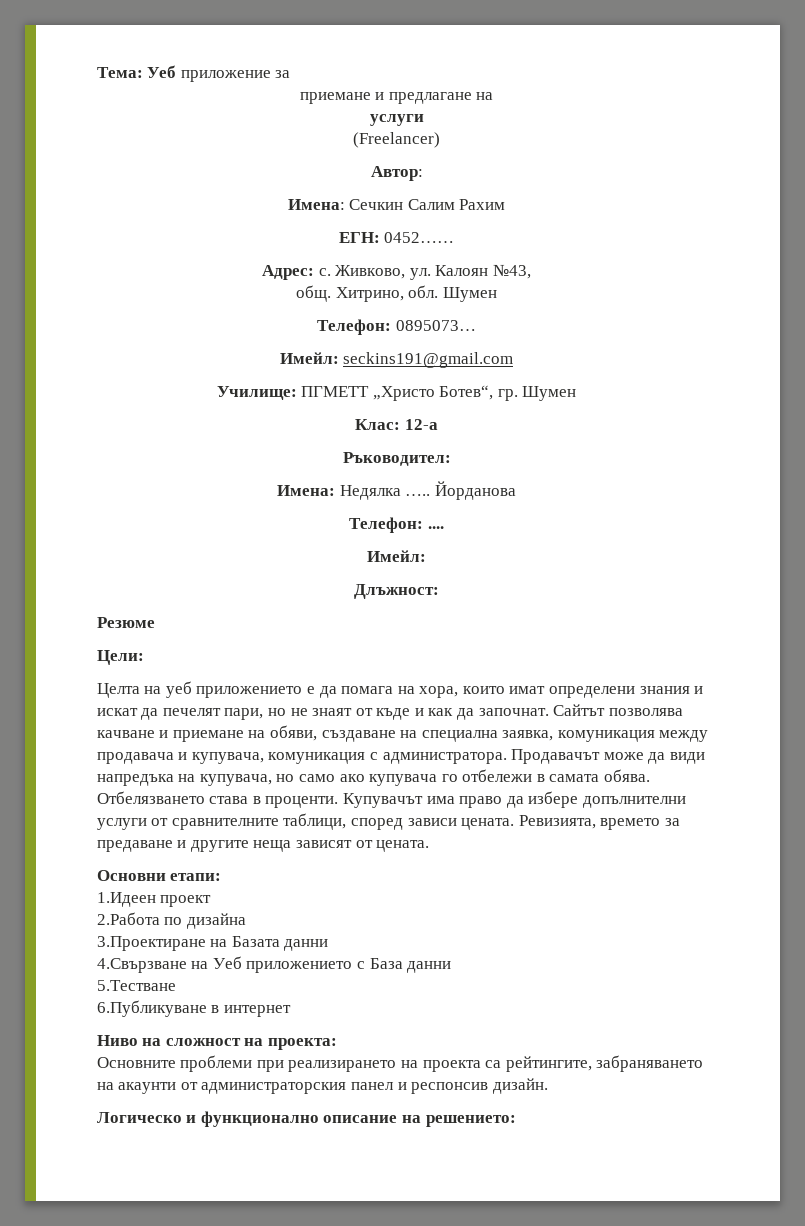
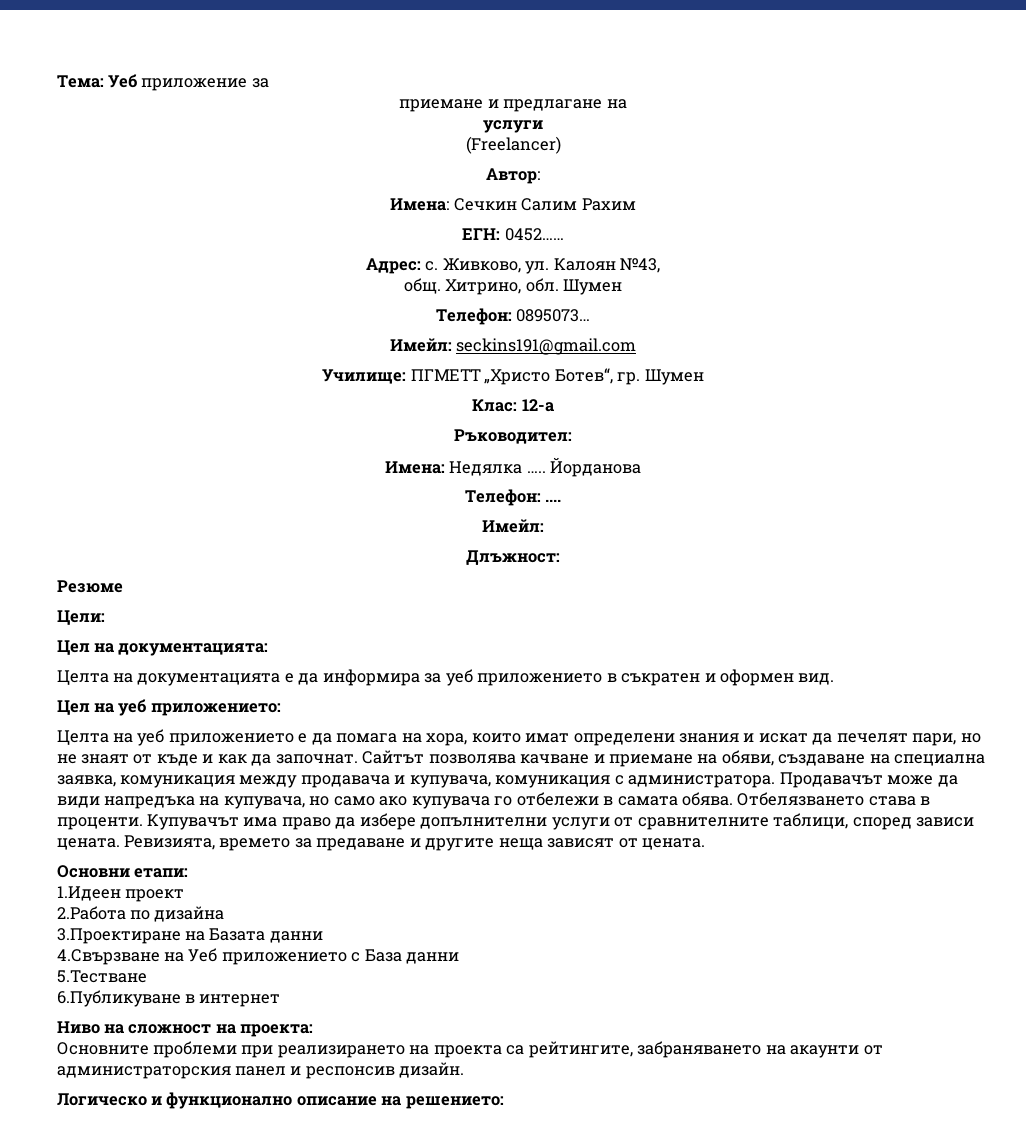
+ Цел на документацията:
+ Целта на документацията е да информира за уеб приложението в съкратен и оформен вид.
+ Цел на уеб приложението:

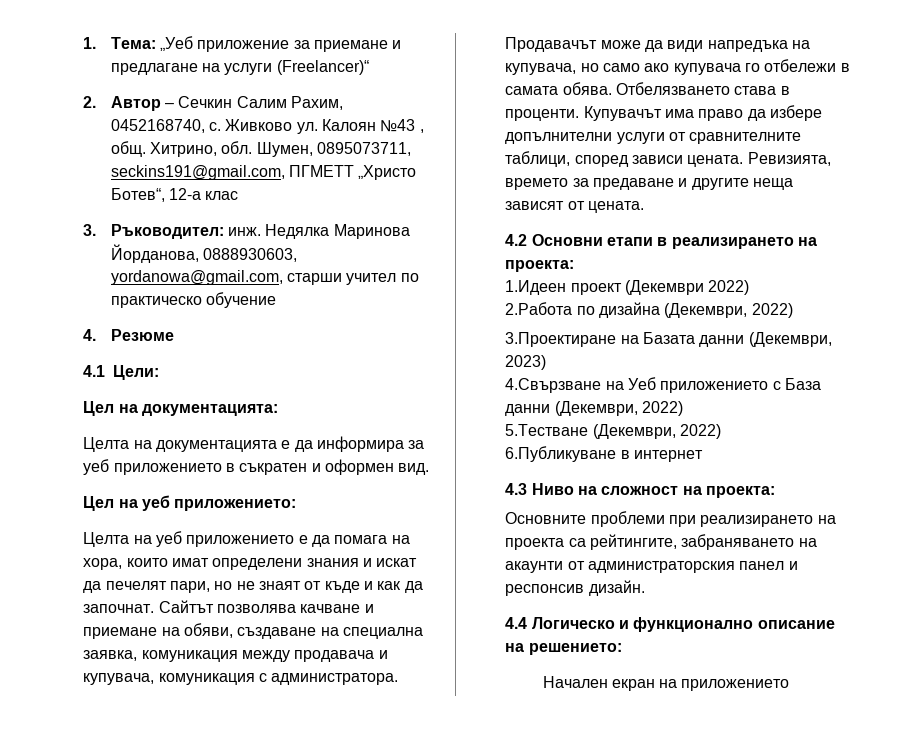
- Тема: Уеб приложение за
- приемане и предлагане на
- услуги
- (Freelancer)
- Автор:
- Имена: Сечкин Салим Рахим
- ЕГН: 0452……
- Адрес: с. Живково, ул. Калоян №43,
- общ. Хитрино, обл. Шумен
- Телефон: 0895073…
- Имейл: seckins191@gmail.com
- Училище: ПГМЕТТ „Христо Ботев“, гр. Шумен
- Клас: 12-а
- Ръководител:
- Имена: Недялка ….. Йорданова
- Телефон: ....
- Имейл:
- Длъжност:
- Резюме
+ 1. Тема: „Уеб приложение за приемане и предлагане на услуги (Freelancer)“
+ 2. Автор – Сечкин Салим Рахим, 0452168740, с. Живково ул. Калоян №43 , общ. Хитрино, обл. Шумен, 0895073711, seckins191@gmail.com, ПГМЕТТ „Христо Ботев“, 12-а клас
+ 3. Ръководител: инж. Недялка Маринова Йорданова, 0888930603, yordanowa@gmail.com, старши учител по практическо обучение
+ 4. Резюме
- Цели:
+ 4.1 Цели:
- Основни етапи:
+ 4.2 Основни етапи в реализирането на проекта:
- 1.Идеен проект
+ 1.Идеен проект (Декември 2022)
- 2.Работа по дизайна
+ 2.Работа по дизайна (Декември, 2022)
- 3.Проектиране на Базата данни
+ 3.Проектиране на Базата данни (Декември, 2023)
- 4.Свързване на Уеб приложението с База данни
+ 4.Свързване на Уеб приложението с База данни (Декември, 2022)
- 5.Тестване
+ 5.Тестване (Декември, 2022)
- Ниво на сложност на проекта:
+ 4.3 Ниво на сложност на проекта:
- Логическо и функционално описание на решението:
+ 4.4 Логическо и функционално описание на решението:
+ Начален екран на приложението

